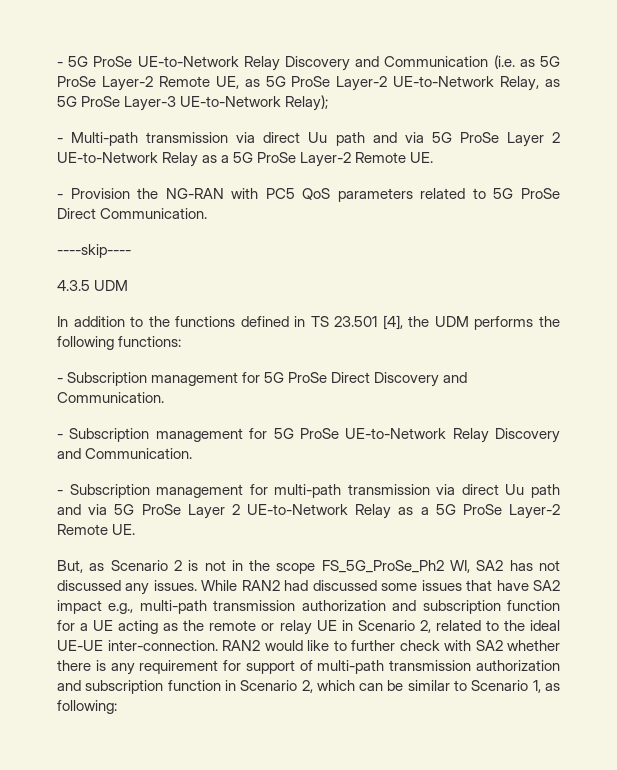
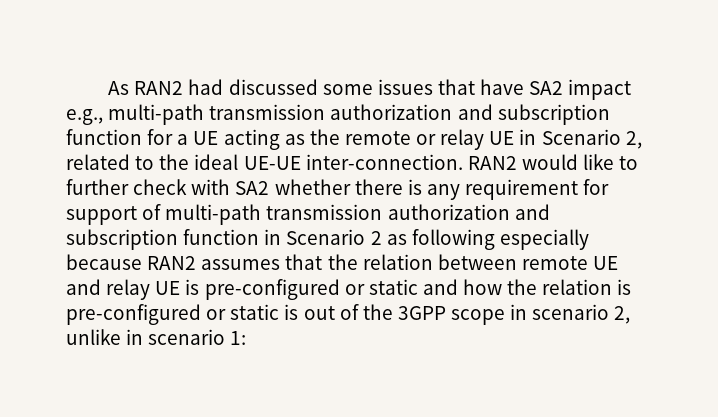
- - 5G ProSe UE-to-Network Relay Discovery and Communication (i.e. as 5G ProSe Layer-2 Remote UE, as 5G ProSe Layer-2 UE-to-Network Relay, as 5G ProSe Layer-3 UE-to-Network Relay);
- - Multi-path transmission via direct Uu path and via 5G ProSe Layer 2 UE-to-Network Relay as a 5G ProSe Layer-2 Remote UE.
- - Provision the NG-RAN with PC5 QoS parameters related to 5G ProSe Direct Communication.
- ----skip----
- 4.3.5 UDM
- In addition to the functions defined in TS 23.501 [4], the UDM performs the following functions:
- - Subscription management for 5G ProSe Direct Discovery and Communication.
- - Subscription management for 5G ProSe UE-to-Network Relay Discovery and Communication.
- - Subscription management for multi-path transmission via direct Uu path and via 5G ProSe Layer 2 UE-to-Network Relay as a 5G ProSe Layer-2 Remote UE.
- But, as Scenario 2 is not in the scope FS_5G_ProSe_Ph2 WI, SA2 has not discussed any issues. While RAN2 had discussed some issues that have SA2 impact e.g., multi-path transmission authorization and subscription function for a UE acting as the remote or relay UE in Scenario 2, related to the ideal UE-UE inter-connection.
+ As RAN2 had discussed some issues that have SA2 impact e.g., multi-path transmission authorization and subscription function for a UE acting as the remote or relay UE in Scenario 2, related to the ideal UE-UE inter-connection.
- RAN2 would like to further check with SA2 whether there is any requirement for support of multi-path transmission authorization and subscription function in Scenario 2, which can be similar to Scenario 1, as following:
+ RAN2 would like to further check with SA2 whether there is any requirement for support of multi-path transmission authorization and subscription function in Scenario 2 as following especially because RAN2 assumes that the relation between remote UE and relay UE is pre-configured or static and how the relation is pre-configured or static is out of the 3GPP scope in scenario 2, unlike in scenario 1:

